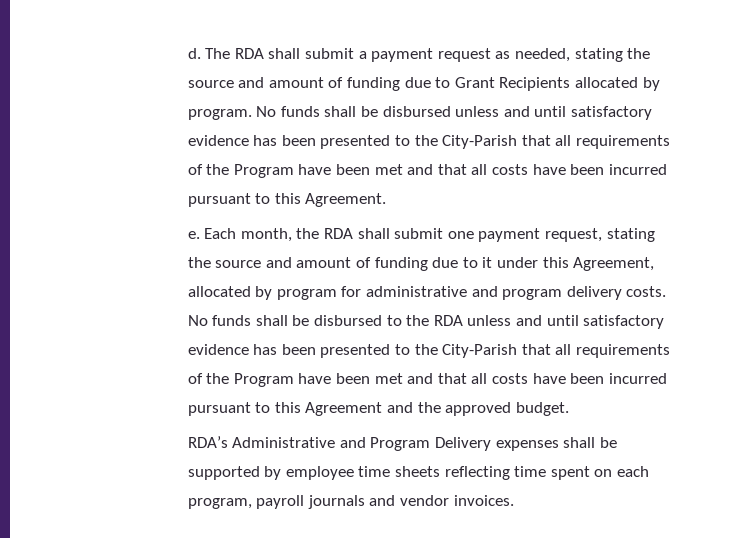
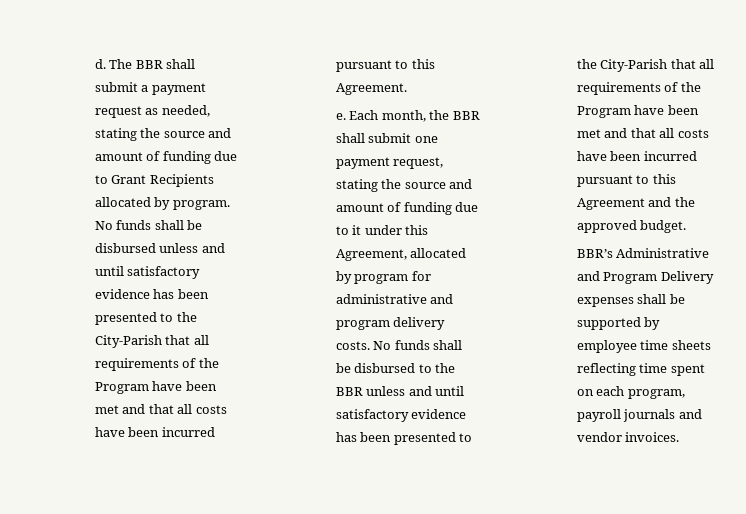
- The RDA shall submit a payment request as needed, stating the source and amount of funding due to Grant Recipients allocated by program.
+ The BBR shall submit a payment request as needed, stating the source and amount of funding due to Grant Recipients allocated by program.
- Each month, the RDA shall submit one payment request, stating the source and amount of funding due to it under this Agreement, allocated by program for administrative and program delivery costs.
+ Each month, the BBR shall submit one payment request, stating the source and amount of funding due to it under this Agreement, allocated by program for administrative and program delivery costs.
- No funds shall be disbursed to the RDA unless and until satisfactory evidence has been presented to the City-Parish that all requirements of the Program have been met and that all costs have been incurred pursuant to this Agreement and the approved budget.
+ No funds shall be disbursed to the BBR unless and until satisfactory evidence has been presented to the City-Parish that all requirements of the Program have been met and that all costs have been incurred pursuant to this Agreement and the approved budget.
- RDA’s Administrative and Program Delivery expenses shall be supported by employee time sheets reflecting time spent on each program, payroll journals and vendor invoices.
+ BBR’s Administrative and Program Delivery expenses shall be supported by employee time sheets reflecting time spent on each program, payroll journals and vendor invoices.

